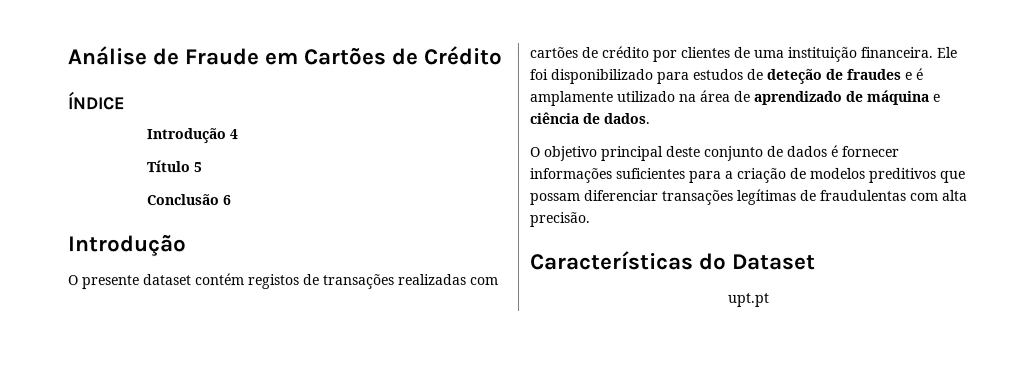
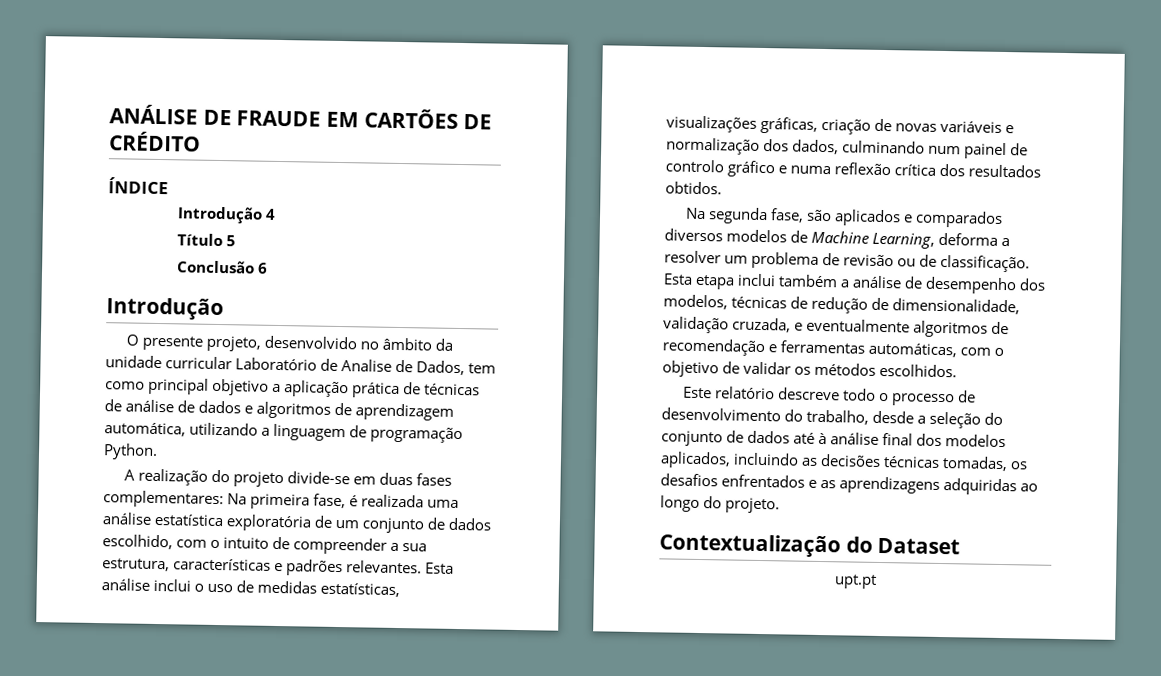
- Análise de Fraude em Cartões de Crédito
+ ANÁLISE DE FRAUDE EM CARTÕES DE CRÉDITO
- O presente dataset contém registos de transações realizadas com cartões de crédito por clientes de uma instituição financeira. Ele foi disponibilizado para estudos de deteção de fraudes e é amplamente utilizado na área de aprendizado de máquina e ciência de dados.
- O objetivo principal deste conjunto de dados é fornecer informações suficientes para a criação de modelos preditivos que possam diferenciar transações legítimas de fraudulentas com alta precisão.
- Características do Dataset
+ O presente projeto, desenvolvido no âmbito da unidade curricular Laboratório de Analise de Dados, tem como principal objetivo a aplicação prática de técnicas de análise de dados e algoritmos de aprendizagem automática, utilizando a linguagem de programação Python.
+ A realização do projeto divide-se em duas fases complementares: Na primeira fase, é realizada uma análise estatística exploratória de um conjunto de dados escolhido, com o intuito de compreender a sua estrutura, características e padrões relevantes. Esta análise inclui o uso de medidas estatísticas, visualizações gráficas, criação de novas variáveis e normalização dos dados, culminando num painel de controlo gráfico e numa reflexão crítica dos resultados obtidos.
+ Na segunda fase, são aplicados e comparados diversos modelos de Machine Learning, deforma a resolver um problema de revisão ou de classificação. Esta etapa inclui também a análise de desempenho dos modelos, técnicas de redução de dimensionalidade, validação cruzada, e eventualmente algoritmos de recomendação e ferramentas automáticas, com o objetivo de validar os métodos escolhidos.
+ Este relatório descreve todo o processo de desenvolvimento do trabalho, desde a seleção do conjunto de dados até à análise final dos modelos aplicados, incluindo as decisões técnicas tomadas, os desafios enfrentados e as aprendizagens adquiridas ao longo do projeto.
+ Contextualização do Dataset

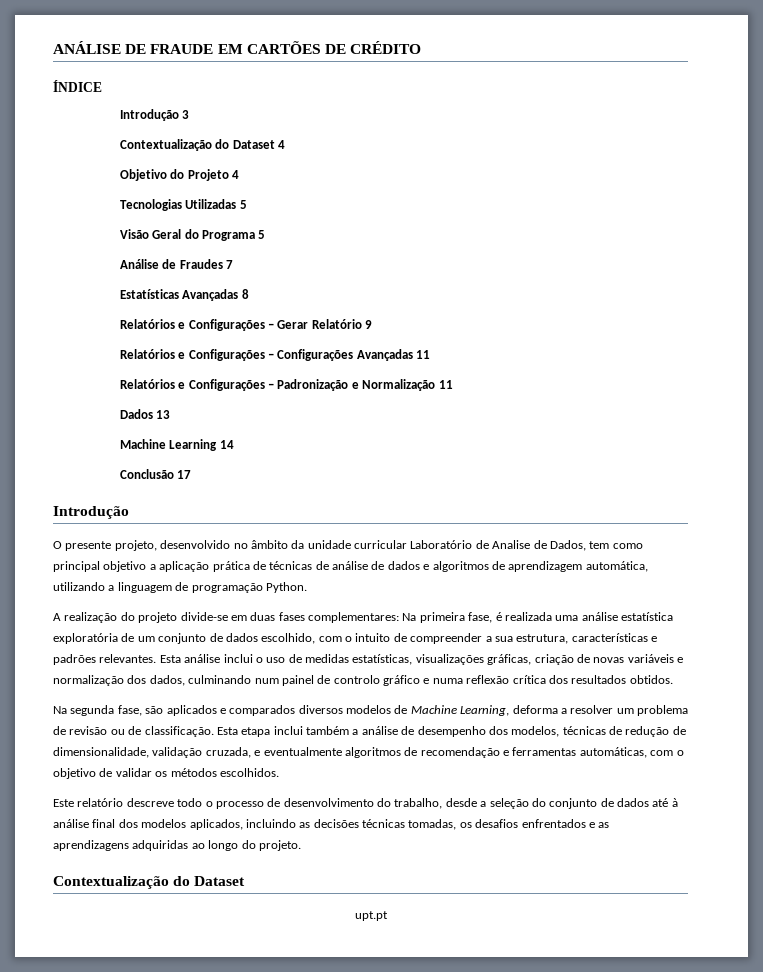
- Introdução 4
- Título 5
+ Introdução 3
+ Contextualização do Dataset 4
+ Objetivo do Projeto 4
+ Tecnologias Utilizadas 5
+ Visão Geral do Programa 5
+ Análise de Fraudes 7
+ Estatísticas Avançadas 8
+ Relatórios e Configurações – Gerar Relatório 9
+ Relatórios e Configurações – Configurações Avançadas 11
+ Relatórios e Configurações – Padronização e Normalização 11
+ Dados 13
+ Machine Learning 14
- Conclusão 6
+ Conclusão 17

